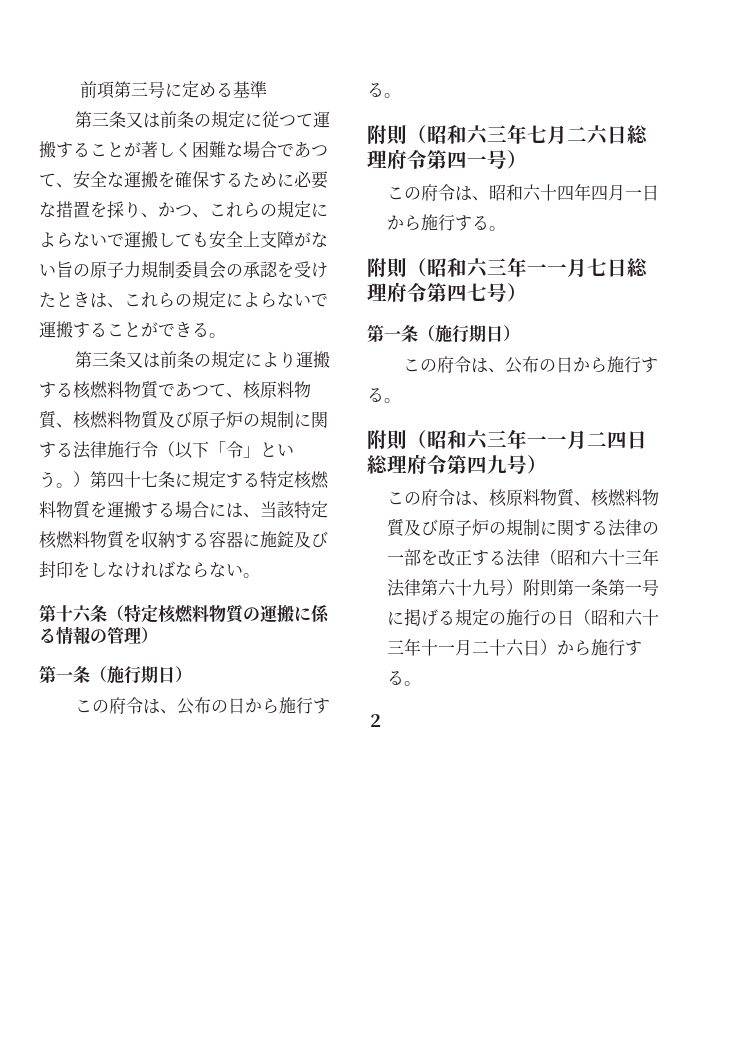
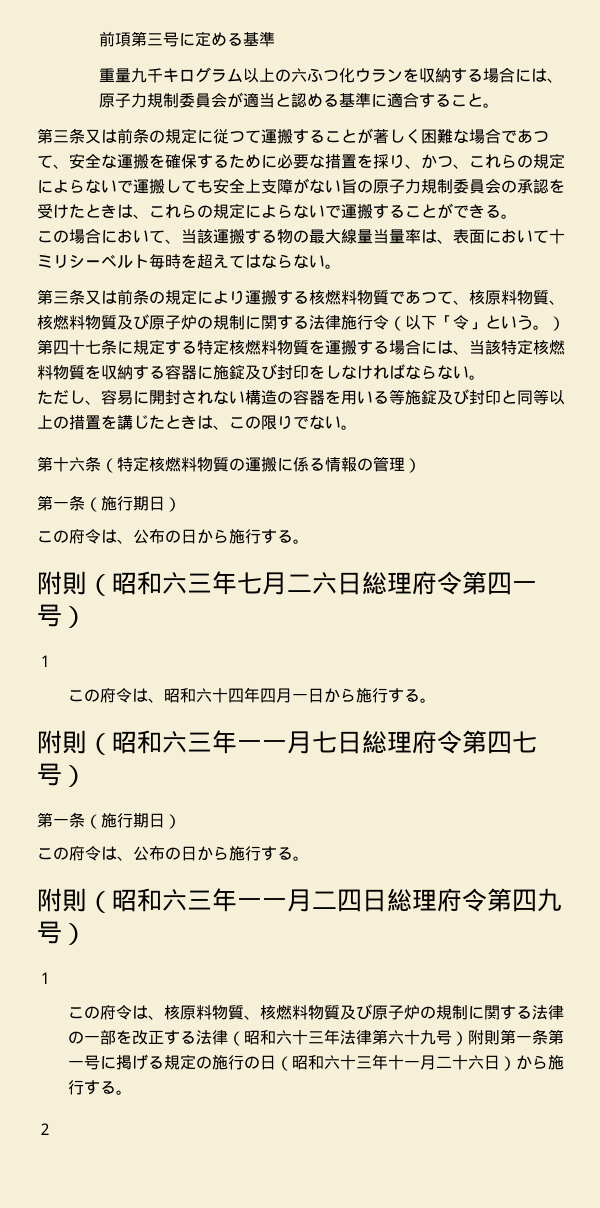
+ 重量九千キログラム以上の六ふつ化ウランを収納する場合には、原子力規制委員会が適当と認める基準に適合すること。
+ この場合において、当該運搬する物の最大線量当量率は、表面において十ミリシーベルト毎時を超えてはならない。
+ ただし、容易に開封されない構造の容器を用いる等施錠及び封印と同等以上の措置を講じたときは、この限りでない。
  附則（昭和六三年七月二六日総理府令第四一号）
+ １
  附則（昭和六三年一一月二四日総理府令第四九号）
+ １

